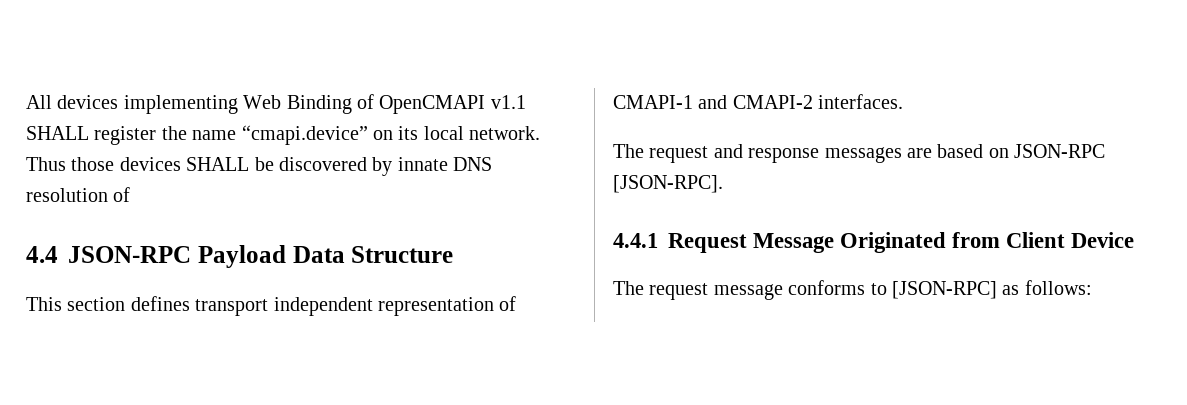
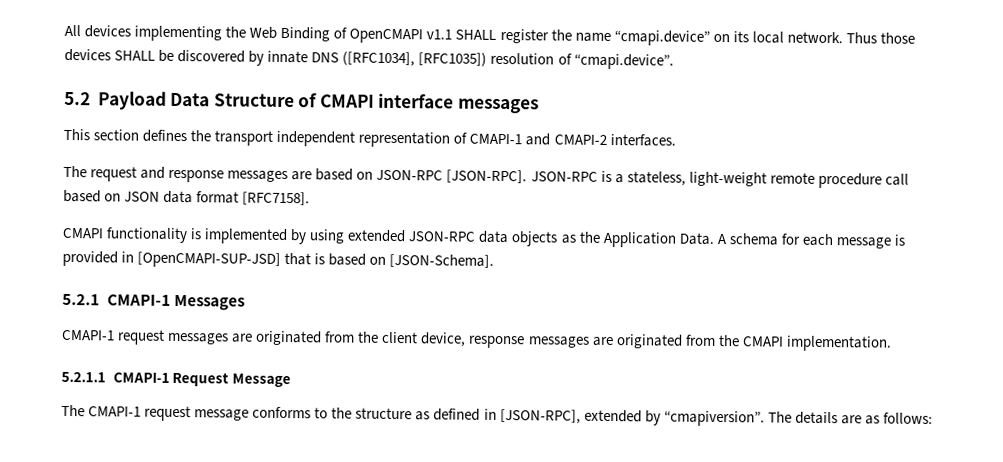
- All devices implementing Web Binding of OpenCMAPI v1.1 SHALL register the name “cmapi.device” on its local network.
+ All devices implementing the Web Binding of OpenCMAPI v1.1 SHALL register the name “cmapi.device” on its local network.
- Thus those devices SHALL be discovered by innate DNS resolution of
- 4.4 JSON-RPC Payload Data Structure
+ Thus those devices SHALL be discovered by innate DNS ([RFC1034], [RFC1035]) resolution of “cmapi.device”.
+ 5.2 Payload Data Structure of CMAPI interface messages
- This section defines transport independent representation of CMAPI-1 and CMAPI-2 interfaces.
+ This section defines the transport independent representation of CMAPI-1 and CMAPI-2 interfaces.
- The request and response messages are based on JSON-RPC [JSON-RPC].
- 4.4.1 Request Message Originated from Client Device
- The request message conforms to [JSON-RPC] as follows:
+ The request and response messages are based on JSON-RPC [JSON-RPC]. JSON-RPC is a stateless, light-weight remote procedure call based on JSON data format [RFC7158].
+ CMAPI functionality is implemented by using extended JSON-RPC data objects as the Application Data. A schema for each message is provided in [OpenCMAPI-SUP-JSD] that is based on [JSON-Schema].
+ 5.2.1 CMAPI-1 Messages
+ CMAPI-1 request messages are originated from the client device, response messages are originated from the CMAPI implementation.
+ 5.2.1.1 CMAPI-1 Request Message
+ The CMAPI-1 request message conforms to the structure as defined in [JSON-RPC], extended by “cmapiversion”. The details are as follows:

